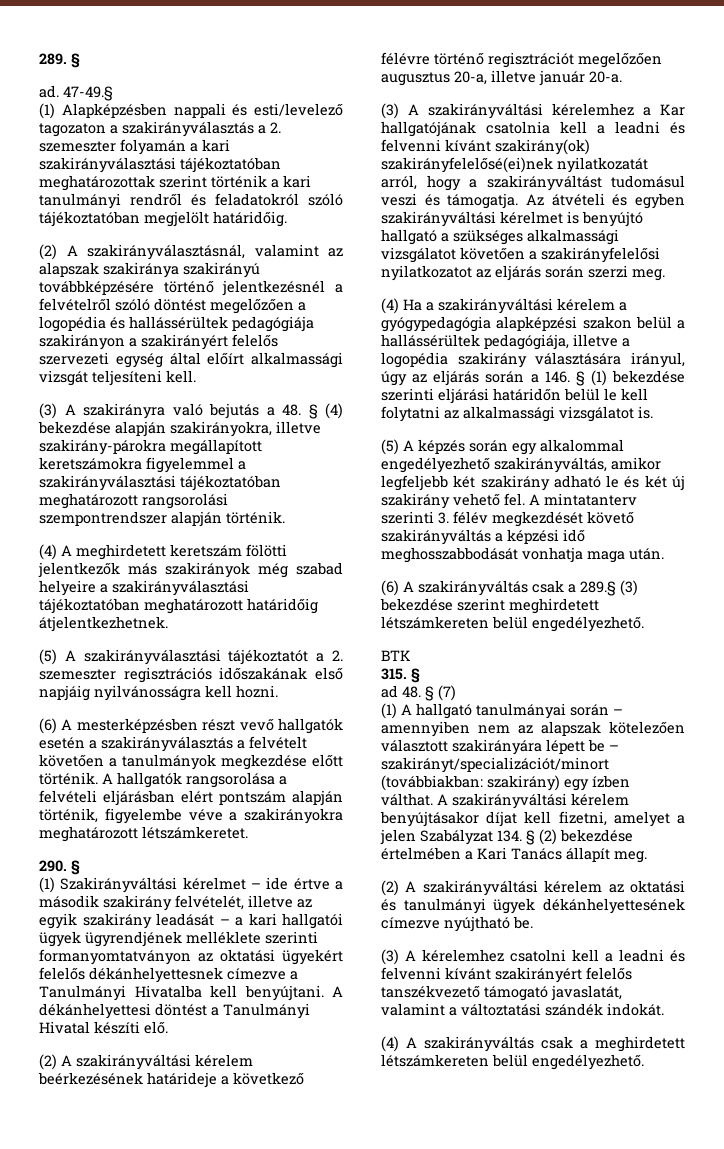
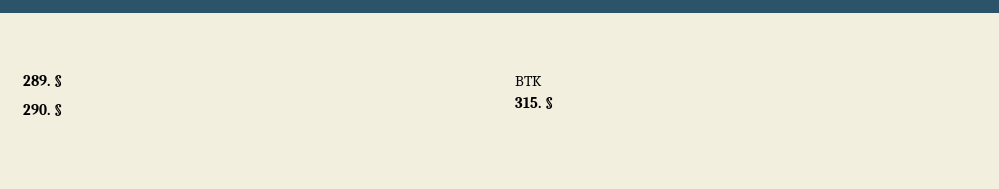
- ad. 47-49.§
- (1) Alapképzésben nappali és esti/levelező tagozaton a szakirányválasztás a 2. szemeszter folyamán a kari szakirányválasztási tájékoztatóban meghatározottak szerint történik a kari tanulmányi rendről és feladatokról szóló tájékoztatóban megjelölt határidőig.
- (2) A szakirányválasztásnál, valamint az alapszak szakiránya szakirányú továbbképzésére történő jelentkezésnél a felvételről szóló döntést megelőzően a logopédia és hallássérültek pedagógiája szakirányon a szakirányért felelős szervezeti egység által előírt alkalmassági vizsgát teljesíteni kell.
- (3) A szakirányra való bejutás a 48. § (4) bekezdése alapján szakirányokra, illetve szakirány-párokra megállapított keretszámokra figyelemmel a szakirányválasztási tájékoztatóban meghatározott rangsorolási szempontrendszer alapján történik.
- (4) A meghirdetett keretszám fölötti jelentkezők más szakirányok még szabad helyeire a szakirányválasztási tájékoztatóban meghatározott határidőig átjelentkezhetnek.
- (5) A szakirányválasztási tájékoztatót a 2. szemeszter regisztrációs időszakának első napjáig nyilvánosságra kell hozni.
- (6) A mesterképzésben részt vevő hallgatók esetén a szakirányválasztás a felvételt követően a tanulmányok megkezdése előtt történik. A hallgatók rangsorolása a felvételi eljárásban elért pontszám alapján történik, figyelembe véve a szakirányokra meghatározott létszámkeretet.
  290. §
- (1) Szakirányváltási kérelmet – ide értve a második szakirány felvételét, illetve az egyik szakirány leadását – a kari hallgatói ügyek ügyrendjének melléklete szerinti formanyomtatványon az oktatási ügyekért felelős dékánhelyettesnek címezve a Tanulmányi Hivatalba kell benyújtani. A dékánhelyettesi döntést a Tanulmányi Hivatal készíti elő.
- (2) A szakirányváltási kérelem beérkezésének határideje a következő félévre történő regisztrációt megelőzően augusztus 20-a, illetve január 20-a.
- (3) A szakirányváltási kérelemhez a Kar hallgatójának csatolnia kell a leadni és felvenni kívánt szakirány(ok) szakirányfelelősé(ei)nek nyilatkozatát arról, hogy a szakirányváltást tudomásul veszi és támogatja. Az átvételi és egyben szakirányváltási kérelmet is benyújtó hallgató a szükséges alkalmassági vizsgálatot követően a szakirányfelelősi nyilatkozatot az eljárás során szerzi meg.
- (4) Ha a szakirányváltási kérelem a gyógypedagógia alapképzési szakon belül a hallássérültek pedagógiája, illetve a logopédia szakirány választására irányul, úgy az eljárás során a 146. § (1) bekezdése szerinti eljárási határidőn belül le kell folytatni az alkalmassági vizsgálatot is.
- (5) A képzés során egy alkalommal engedélyezhető szakirányváltás, amikor legfeljebb két szakirány adható le és két új szakirány vehető fel. A mintatanterv szerinti 3. félév megkezdését követő szakirányváltás a képzési idő meghosszabbodását vonhatja maga után.
- (6) A szakirányváltás csak a 289.§ (3) bekezdése szerint meghirdetett létszámkereten belül engedélyezhető.
  BTK
  315. §
- ad 48. § (7)
- (1) A hallgató tanulmányai során – amennyiben nem az alapszak kötelezően választott szakirányára lépett be – szakirányt/specializációt/minort (továbbiakban: szakirány) egy ízben válthat. A szakirányváltási kérelem benyújtásakor díjat kell fizetni, amelyet a jelen Szabályzat 134. § (2) bekezdése értelmében a Kari Tanács állapít meg.
- (2) A szakirányváltási kérelem az oktatási és tanulmányi ügyek dékánhelyettesének címezve nyújtható be.
- (3) A kérelemhez csatolni kell a leadni és felvenni kívánt szakirányért felelős tanszékvezető támogató javaslatát, valamint a változtatási szándék indokát.
- (4) A szakirányváltás csak a meghirdetett létszámkereten belül engedélyezhető.

